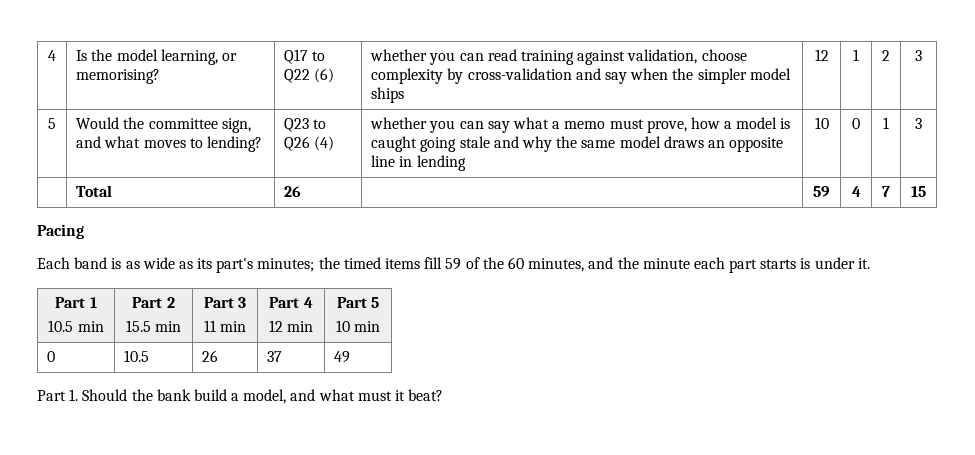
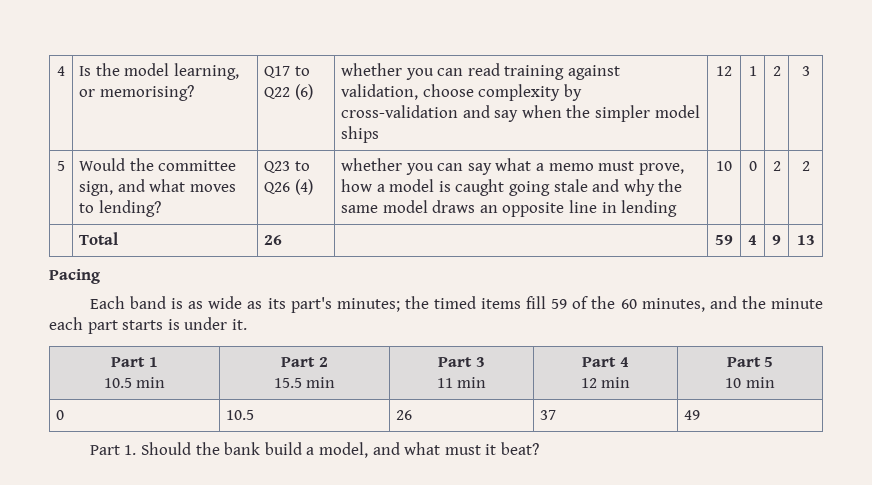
- 1 | 3
+ 2 | 2
- | Total | 26 | | 59 | 4 | 7 | 15
+ | Total | 26 | | 59 | 4 | 9 | 13

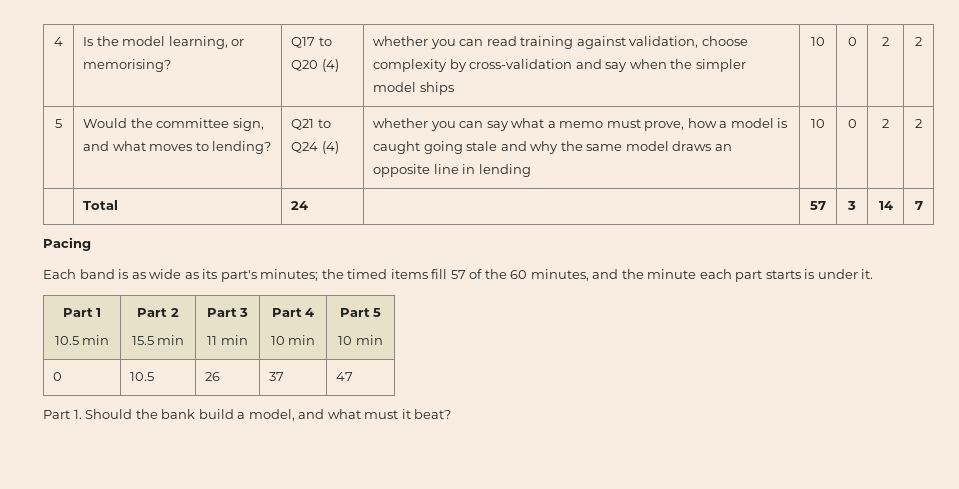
- 4 | Is the model learning, or memorising? | Q17 to Q22 (6) | whether you can read training against validation, choose complexity by cross-validation and say when the simpler model ships | 12 | 1 | 2 | 3
+ 4 | Is the model learning, or memorising? | Q17 to Q20 (4) | whether you can read training against validation, choose complexity by cross-validation and say when the simpler model ships | 10 | 0 | 2 | 2
- Q23 to Q26 (4)
+ Q21 to Q24 (4)
- | Total | 26 | | 59 | 4 | 9 | 13
+ | Total | 24 | | 57 | 3 | 14 | 7
- Each band is as wide as its part's minutes; the timed items fill 59 of the 60 minutes, and the minute each part starts is under it.
+ Each band is as wide as its part's minutes; the timed items fill 57 of the 60 minutes, and the minute each part starts is under it.
  Part 1
  10.5 min | Part 2
  15.5 min | Part 3
  11 min | Part 4
- 12 min | Part 5
+ 10 min | Part 5
- 0 | 10.5 | 26 | 37 | 49
+ 0 | 10.5 | 26 | 37 | 47

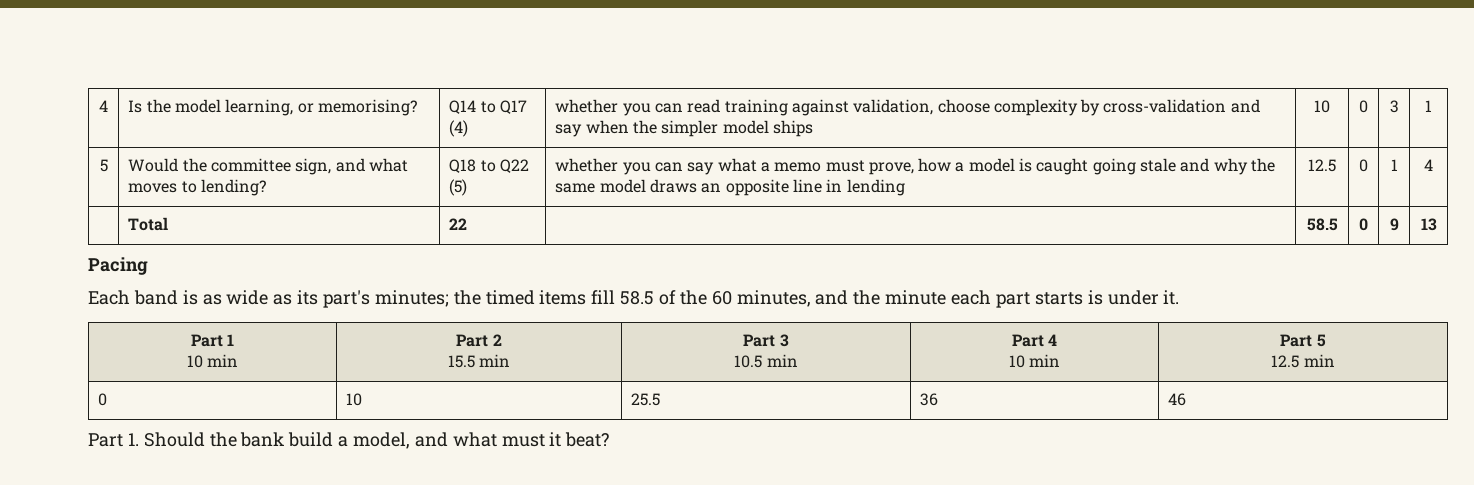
- 4 | Is the model learning, or memorising? | Q17 to Q20 (4) | whether you can read training against validation, choose complexity by cross-validation and say when the simpler model ships | 10 | 0 | 2 | 2
+ 4 | Is the model learning, or memorising? | Q14 to Q17 (4) | whether you can read training against validation, choose complexity by cross-validation and say when the simpler model ships | 10 | 0 | 3 | 1
- Q21 to Q24 (4)
+ Q18 to Q22 (5)
- whether you can say what a memo must prove, how a model is caught going stale and why the same model draws an opposite line in lending | 10 | 0 | 2 | 2
+ whether you can say what a memo must prove, how a model is caught going stale and why the same model draws an opposite line in lending | 12.5 | 0 | 1 | 4
- | Total | 24 | | 57 | 3 | 14 | 7
+ | Total | 22 | | 58.5 | 0 | 9 | 13
- Each band is as wide as its part's minutes; the timed items fill 57 of the 60 minutes, and the minute each part starts is under it.
+ Each band is as wide as its part's minutes; the timed items fill 58.5 of the 60 minutes, and the minute each part starts is under it.
  Part 1
- 10.5 min | Part 2
+ 10 min | Part 2
  15.5 min | Part 3
- 11 min | Part 4
+ 10.5 min | Part 4
  10 min | Part 5
- 10 min
+ 12.5 min
- 0 | 10.5 | 26 | 37 | 47
+ 0 | 10 | 25.5 | 36 | 46

